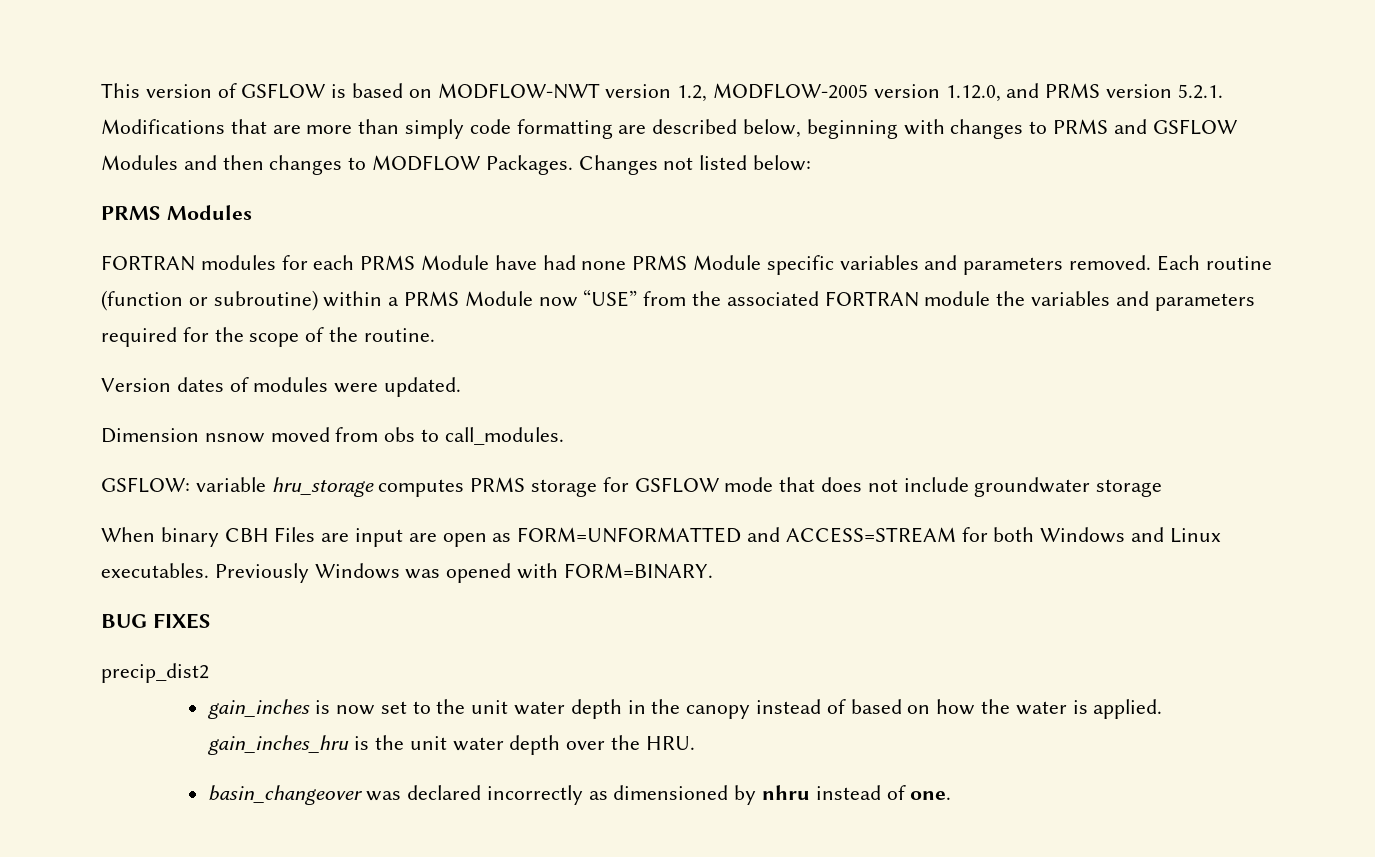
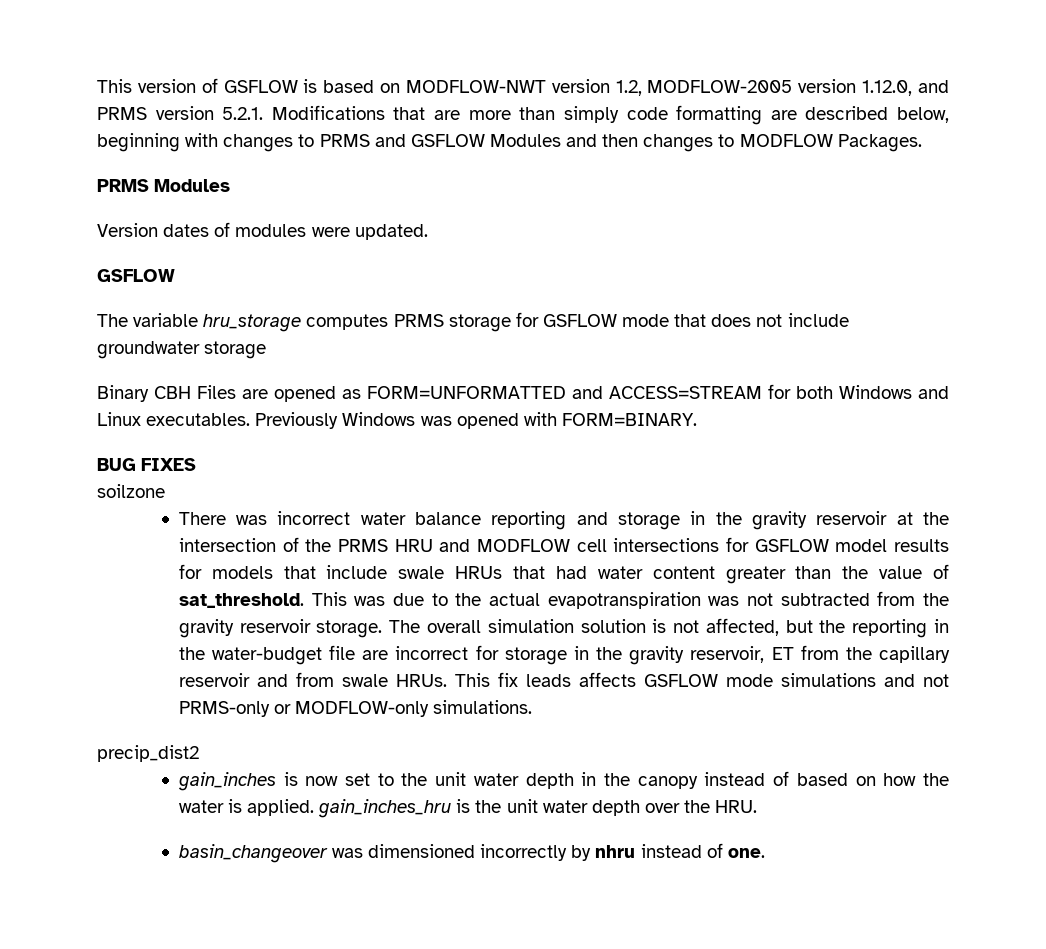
- This version of GSFLOW is based on MODFLOW-NWT version 1.2, MODFLOW-2005 version 1.12.0, and PRMS version 5.2.1. Modifications that are more than simply code formatting are described below, beginning with changes to PRMS and GSFLOW Modules and then changes to MODFLOW Packages. Changes not listed below:
+ This version of GSFLOW is based on MODFLOW-NWT version 1.2, MODFLOW-2005 version 1.12.0, and PRMS version 5.2.1. Modifications that are more than simply code formatting are described below, beginning with changes to PRMS and GSFLOW Modules and then changes to MODFLOW Packages.
  PRMS Modules
- FORTRAN modules for each PRMS Module have had none PRMS Module specific variables and parameters removed. Each routine (function or subroutine) within a PRMS Module now “USE” from the associated FORTRAN module the variables and parameters required for the scope of the routine.
  Version dates of modules were updated.
- Dimension nsnow moved from obs to call_modules.
- GSFLOW: variable hru_storage computes PRMS storage for GSFLOW mode that does not include groundwater storage
+ GSFLOW
+ The variable hru_storage computes PRMS storage for GSFLOW mode that does not include groundwater storage
- When binary CBH Files are input are open as FORM=UNFORMATTED and ACCESS=STREAM for both Windows and Linux executables.
+ Binary CBH Files are opened as FORM=UNFORMATTED and ACCESS=STREAM for both Windows and Linux executables.
+ soilzone
+ There was incorrect water balance reporting and storage in the gravity reservoir at the intersection of the PRMS HRU and MODFLOW cell intersections for GSFLOW model results for models that include swale HRUs that had water content greater than the value of sat_threshold. This was due to the actual evapotranspiration was not subtracted from the gravity reservoir storage. The overall simulation solution is not affected, but the reporting in the water-budget file are incorrect for storage in the gravity reservoir, ET from the capillary reservoir and from swale HRUs. This fix leads affects GSFLOW mode simulations and not PRMS-only or MODFLOW-only simulations.
- basin_changeover was declared incorrectly as dimensioned by nhru instead of one.
+ basin_changeover was dimensioned incorrectly by nhru instead of one.

